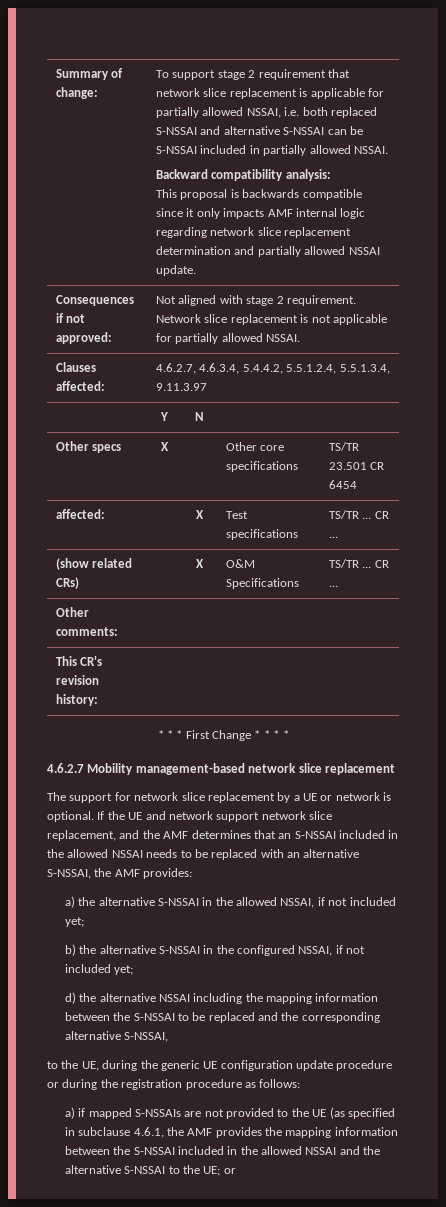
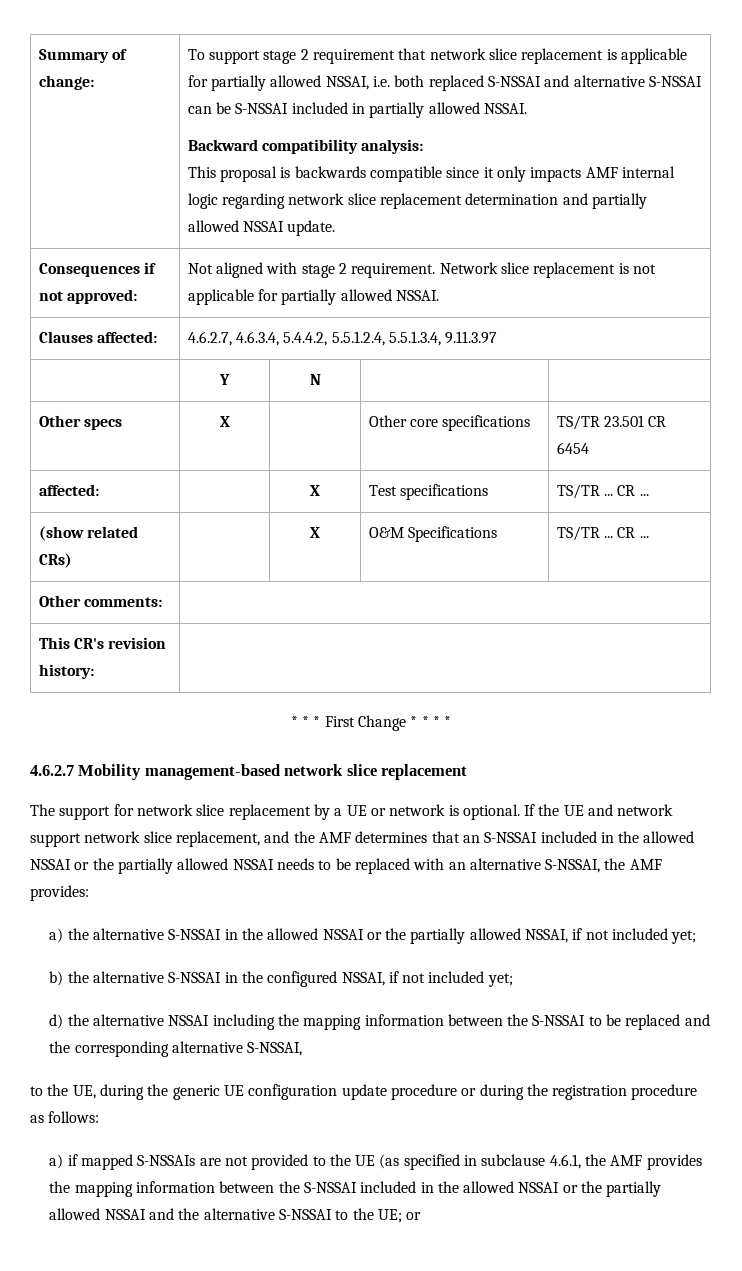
- If the UE and network support network slice replacement, and the AMF determines that an S-NSSAI included in the allowed NSSAI needs to be replaced with an alternative S-NSSAI, the AMF provides:
+ If the UE and network support network slice replacement, and the AMF determines that an S-NSSAI included in the allowed NSSAI or the partially allowed NSSAI needs to be replaced with an alternative S-NSSAI, the AMF provides:
- a) the alternative S-NSSAI in the allowed NSSAI, if not included yet;
+ a) the alternative S-NSSAI in the allowed NSSAI or the partially allowed NSSAI, if not included yet;
- a) if mapped S-NSSAIs are not provided to the UE (as specified in subclause 4.6.1, the AMF provides the mapping information between the S-NSSAI included in the allowed NSSAI and the alternative S-NSSAI to the UE; or
+ a) if mapped S-NSSAIs are not provided to the UE (as specified in subclause 4.6.1, the AMF provides the mapping information between the S-NSSAI included in the allowed NSSAI or the partially allowed NSSAI and the alternative S-NSSAI to the UE; or

